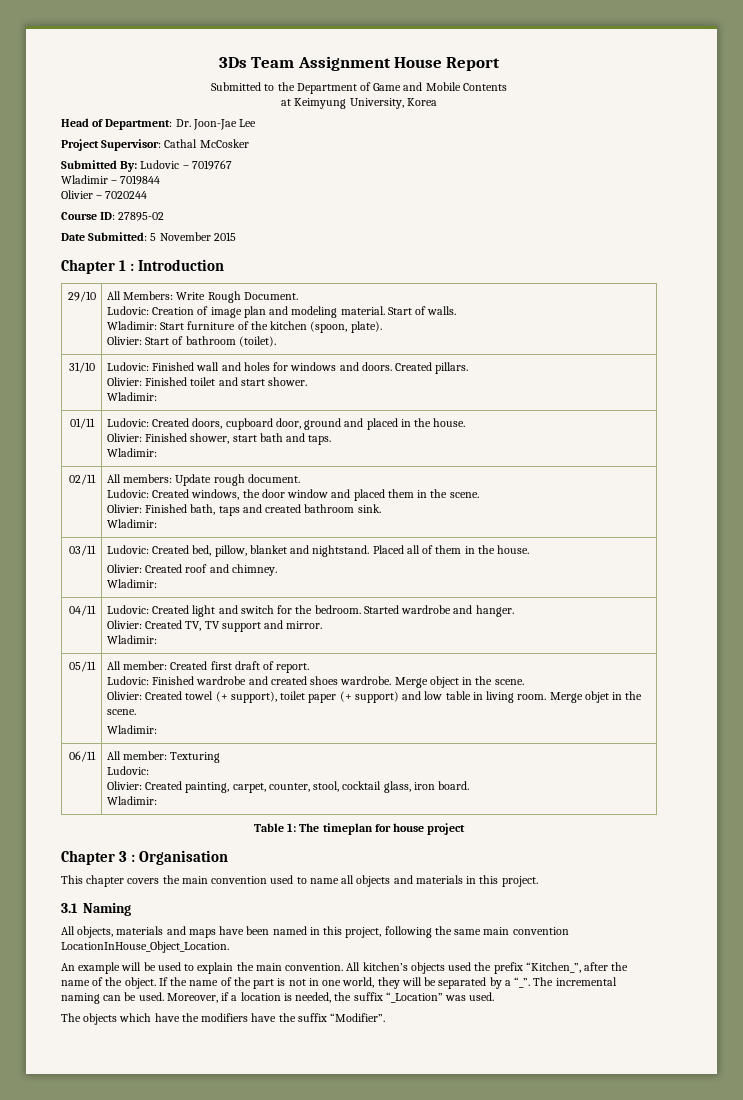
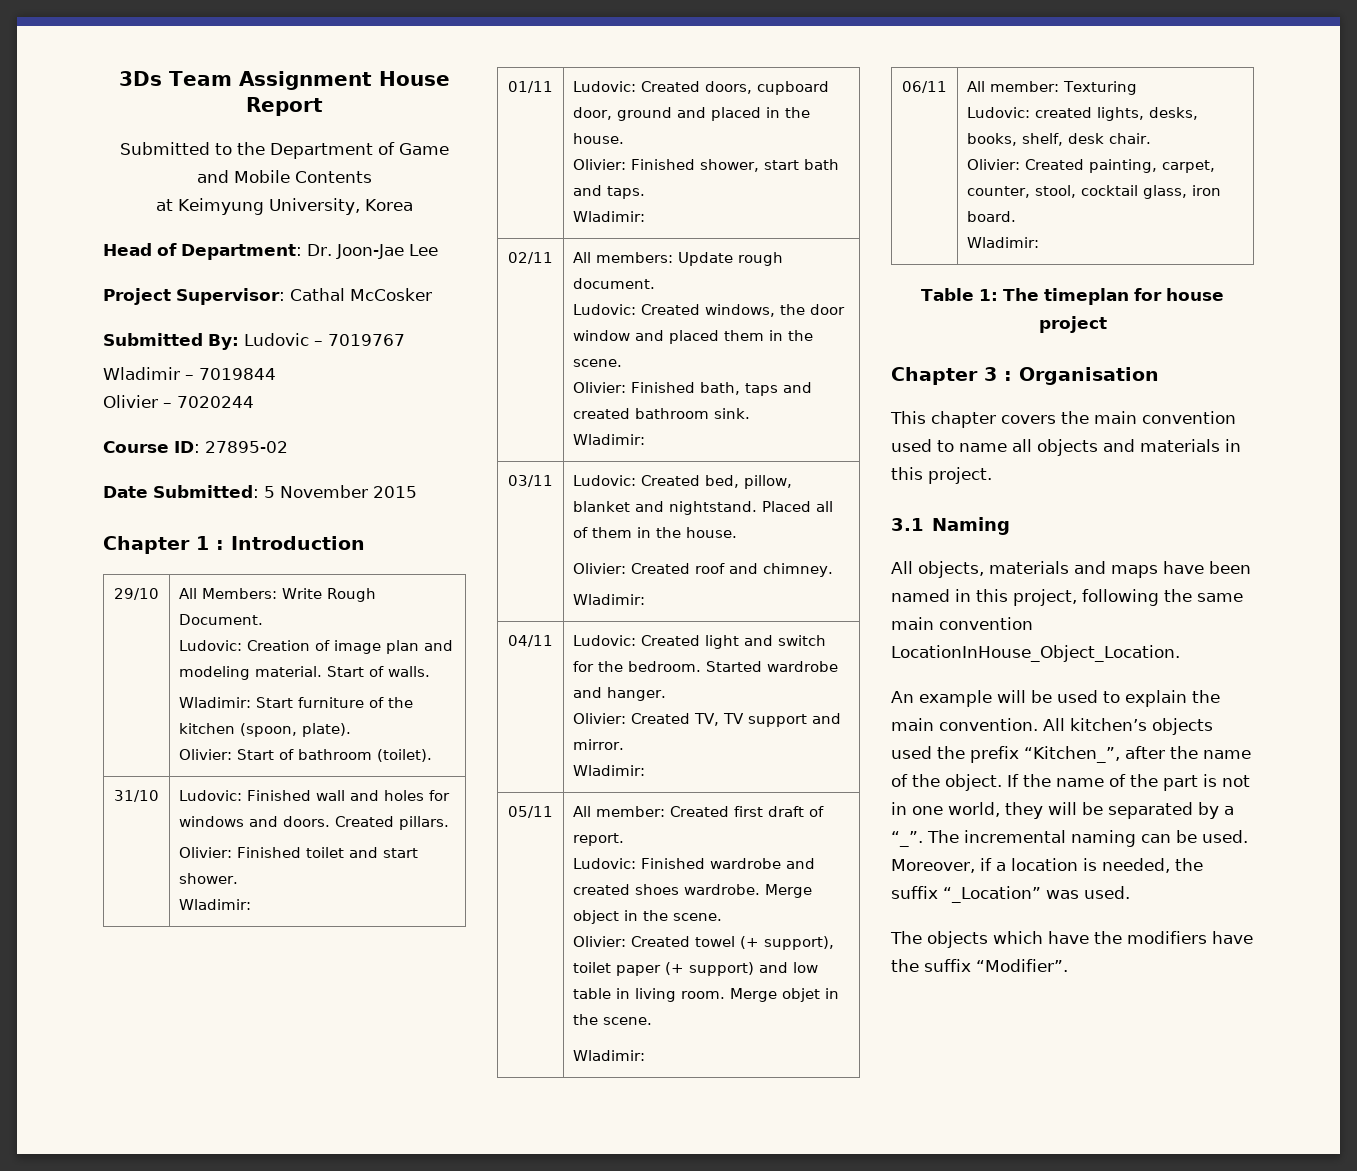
  06/11 | All member: Texturing
- Ludovic:
+ Ludovic: created lights, desks, books, shelf, desk chair.

